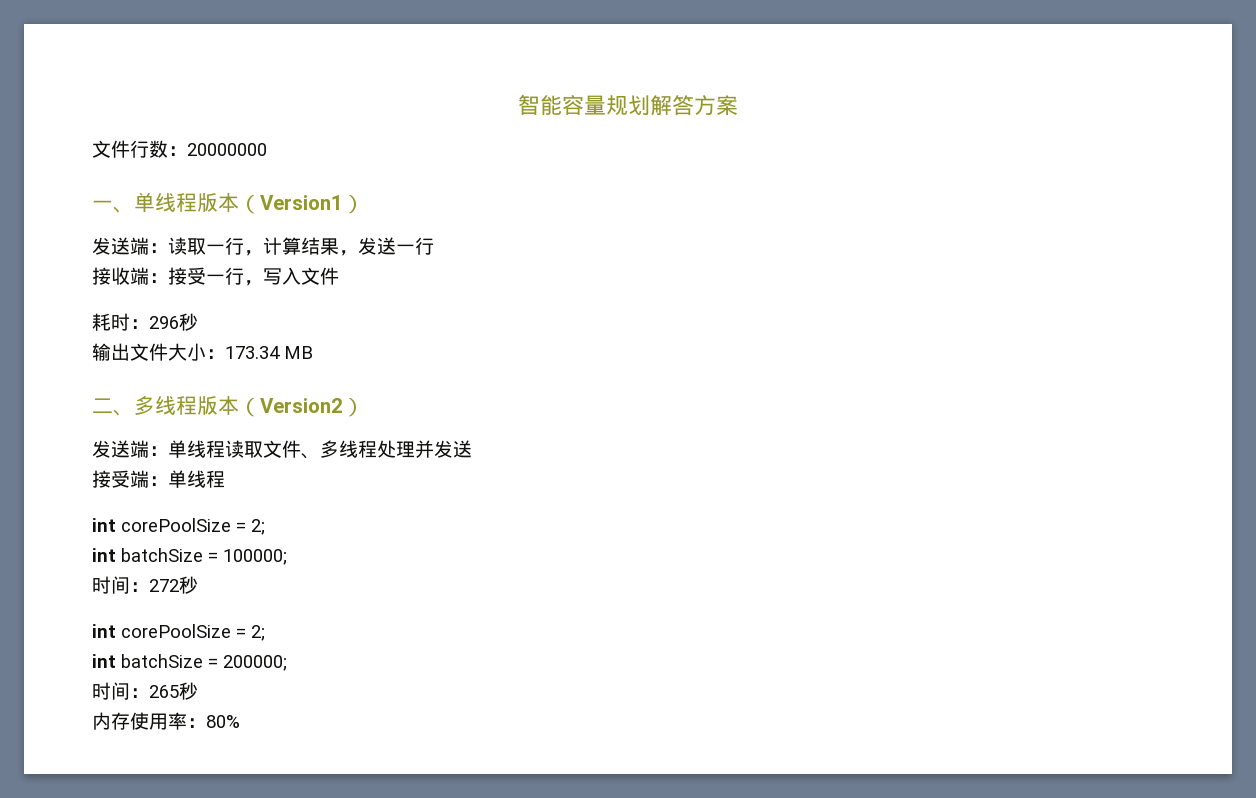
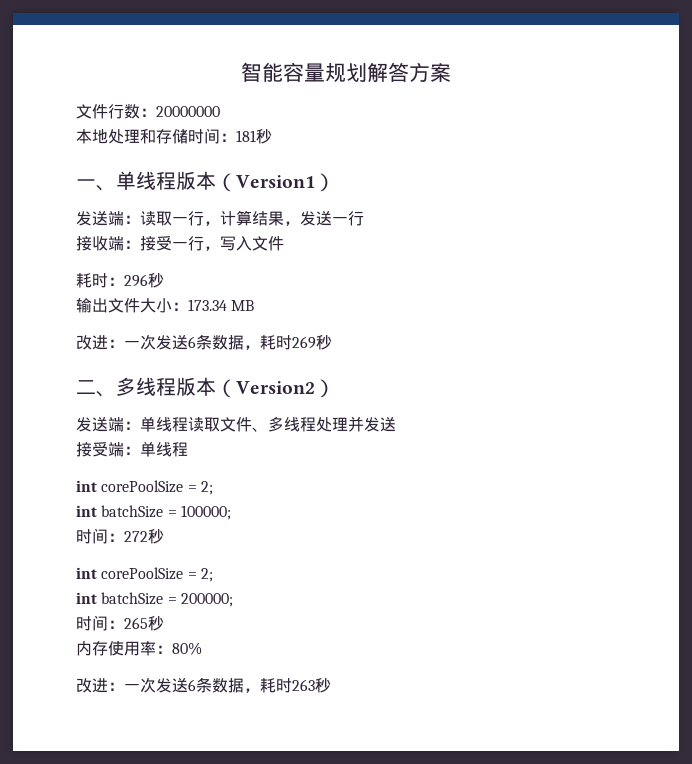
+ 本地处理和存储时间：181秒
+ 改进：一次发送6条数据，耗时269秒
+ 改进：一次发送6条数据，耗时263秒

